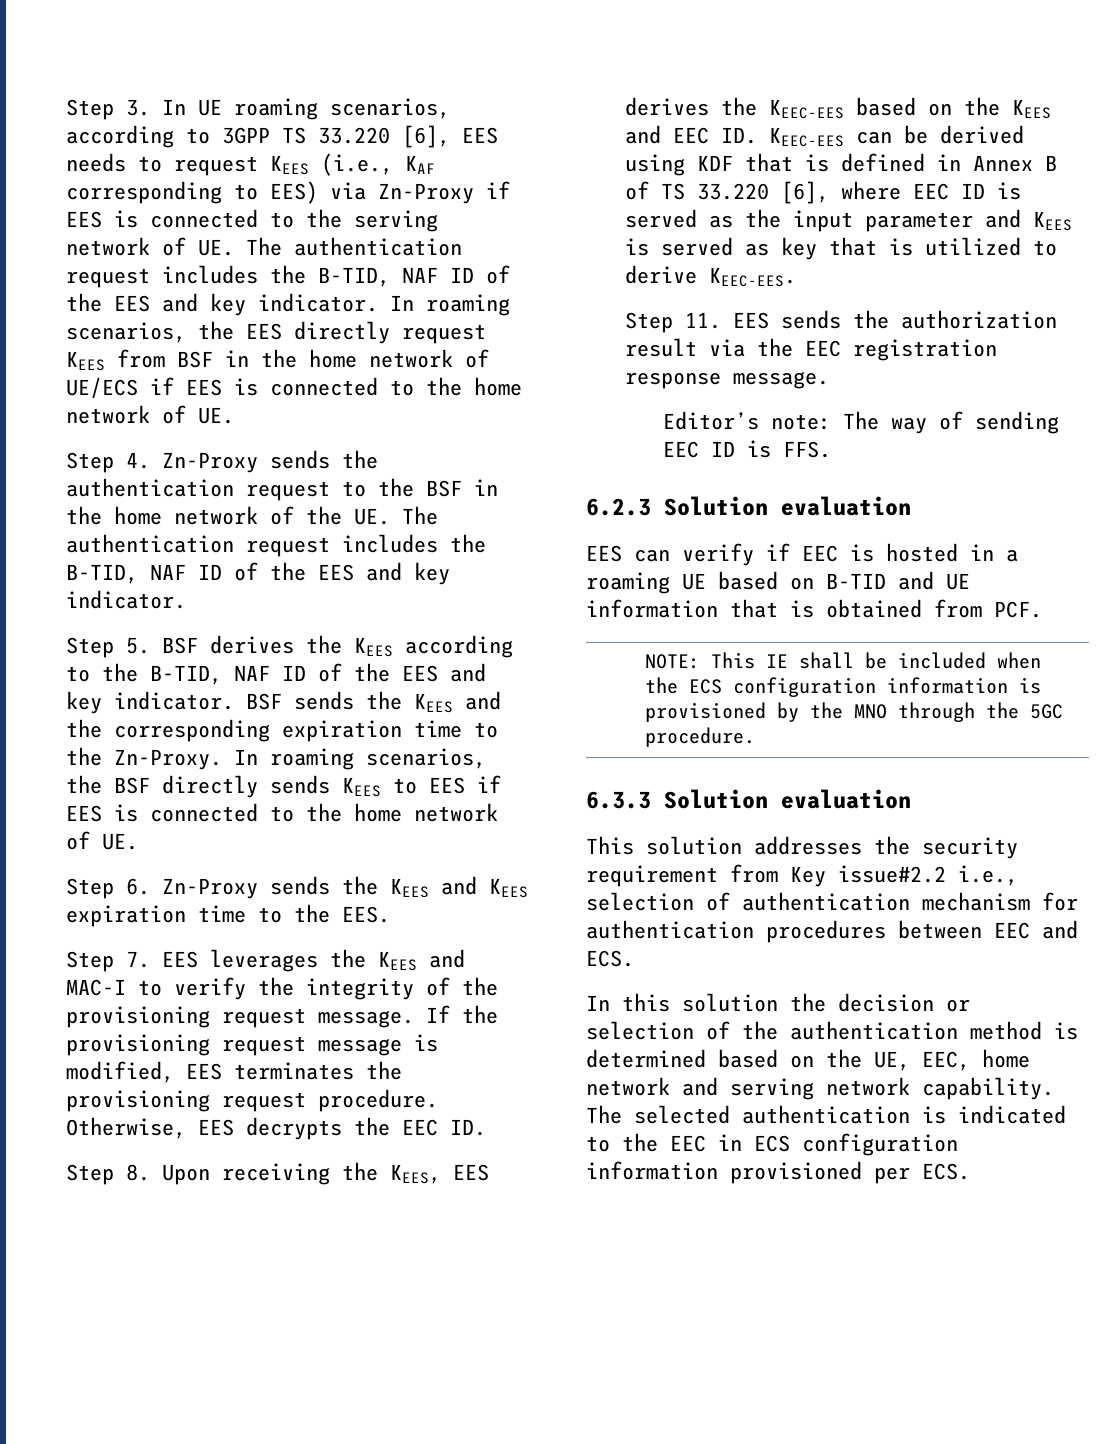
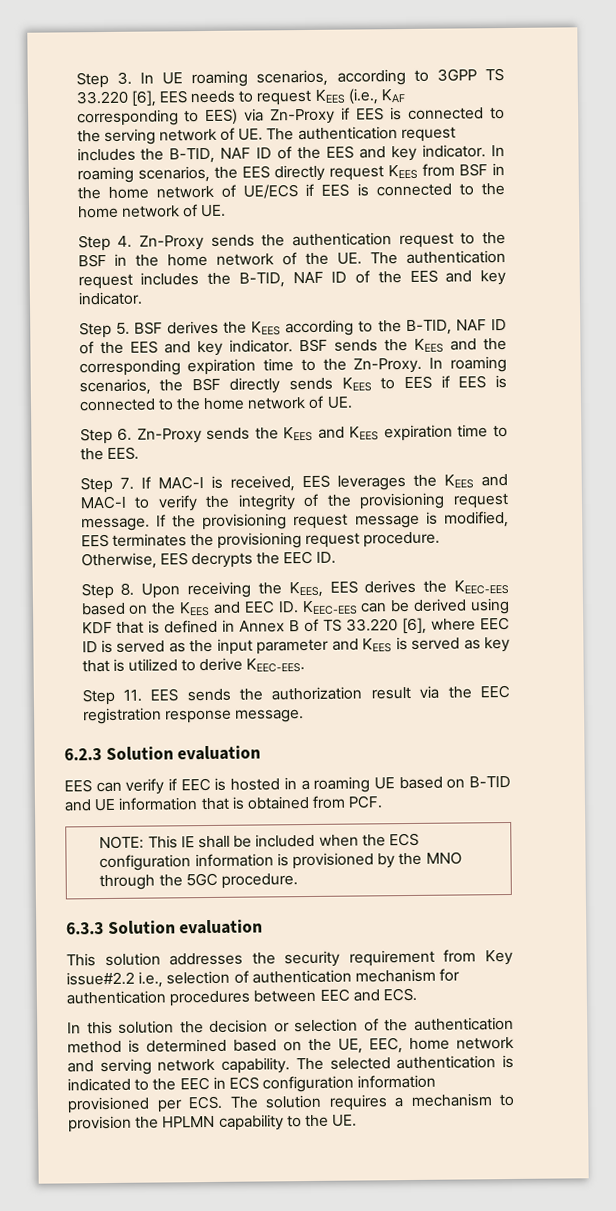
- Step 7. EES leverages the KEES and MAC-I to verify the integrity of the provisioning request message.
+ Step 7. If MAC-I is received, EES leverages the KEES and MAC-I to verify the integrity of the provisioning request message.
- Editor’s note: The way of sending EEC ID is FFS.
- The selected authentication is indicated to the EEC in ECS configuration information provisioned per ECS.
+ The selected authentication is indicated to the EEC in ECS configuration information provisioned per ECS. The solution requires a mechanism to provision the HPLMN capability to the UE.

